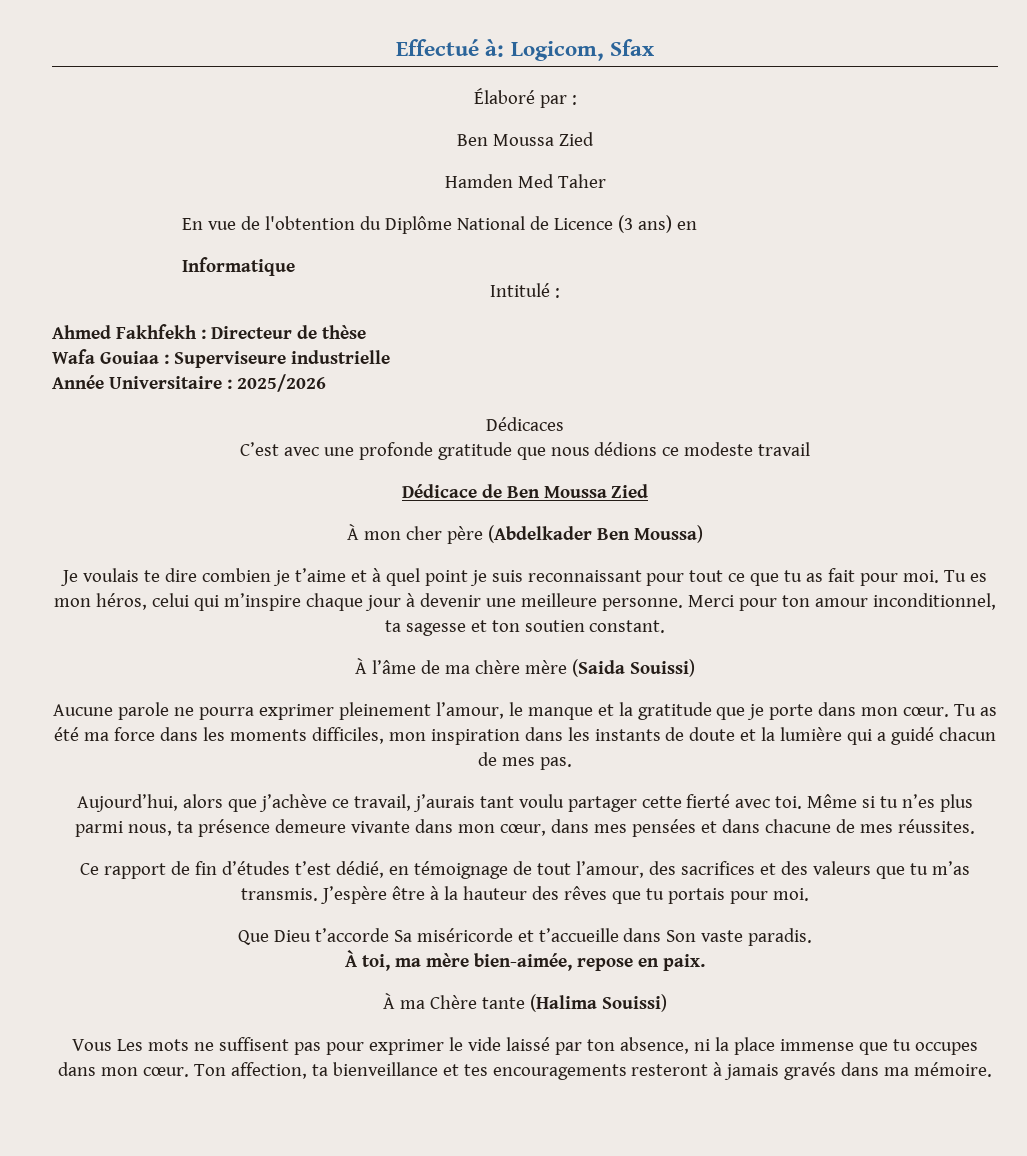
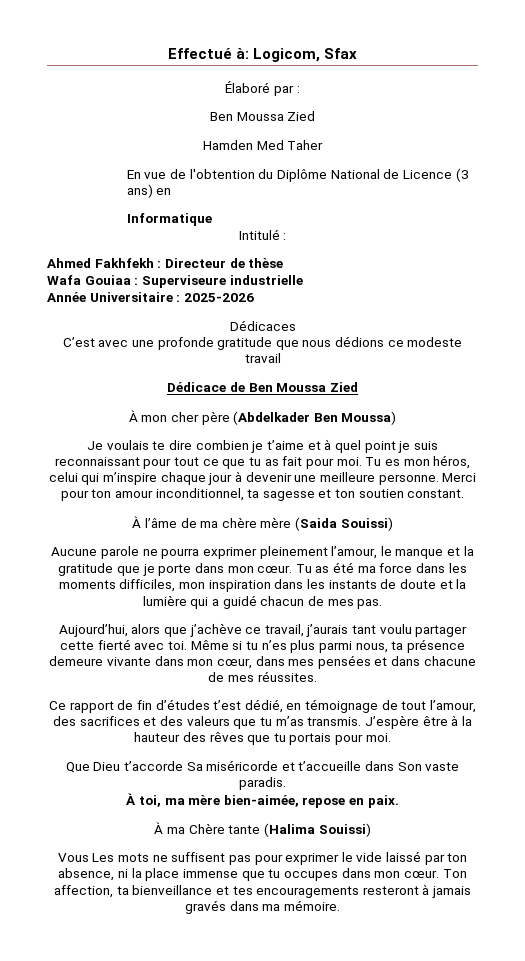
- Année Universitaire : 2025/2026
+ Année Universitaire : 2025-2026

